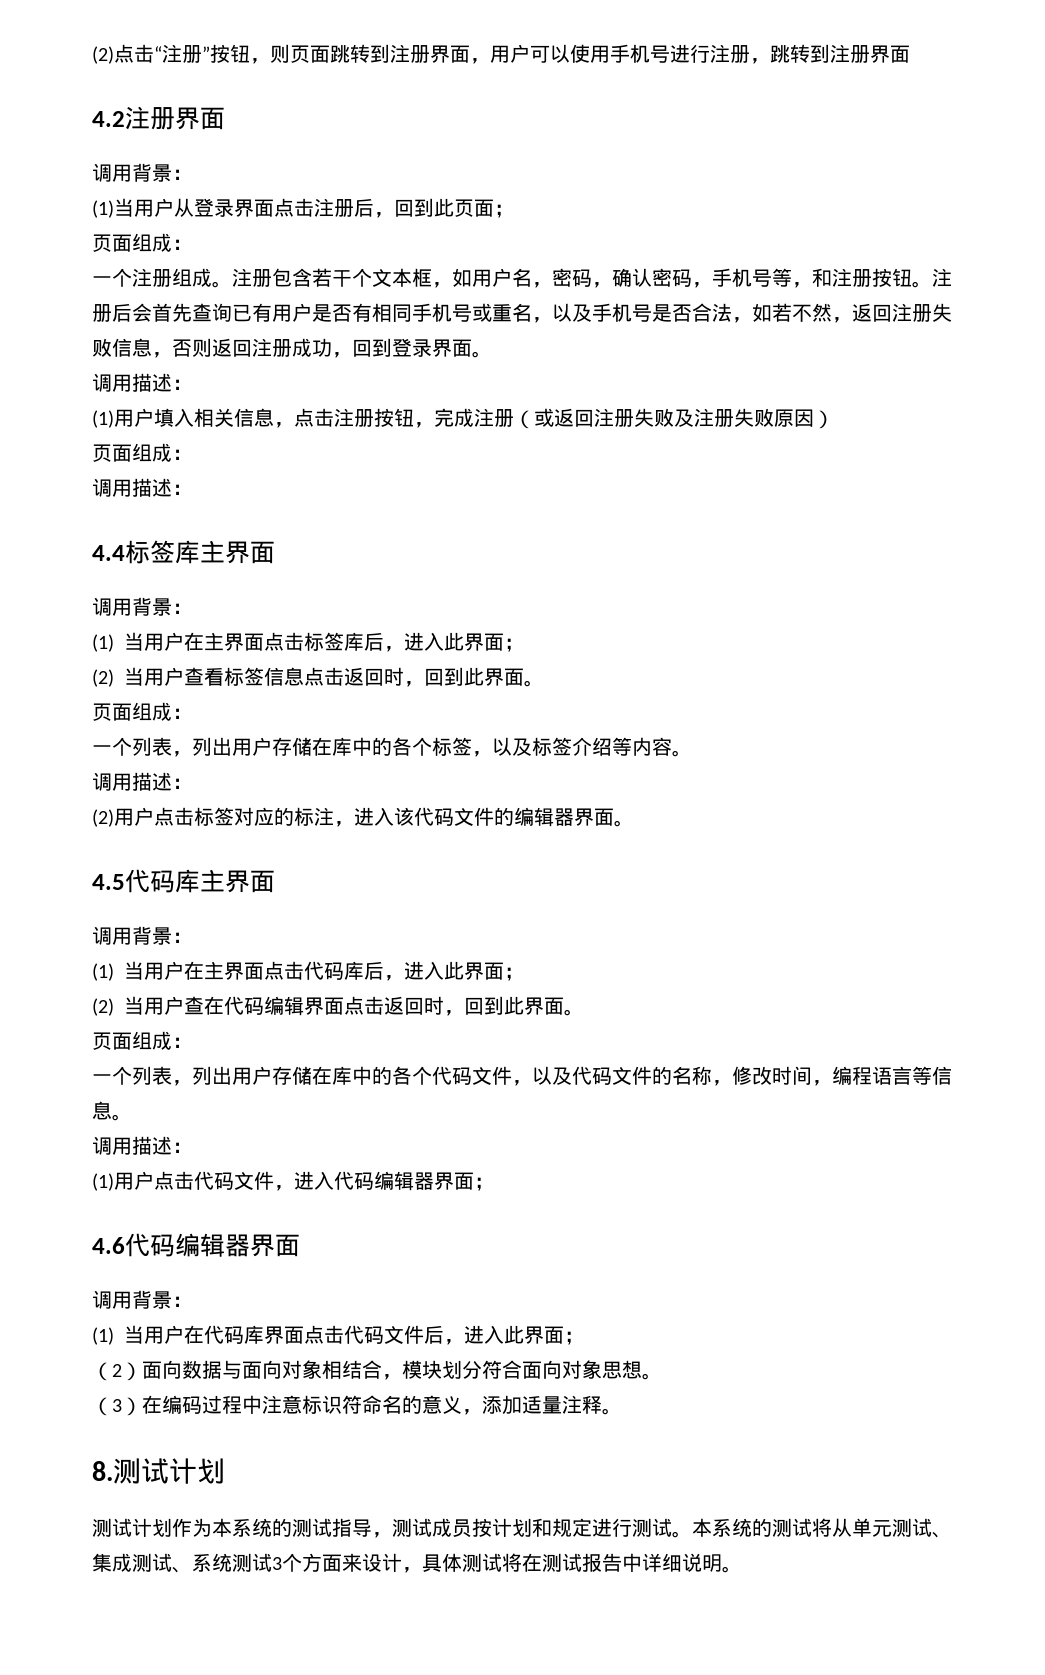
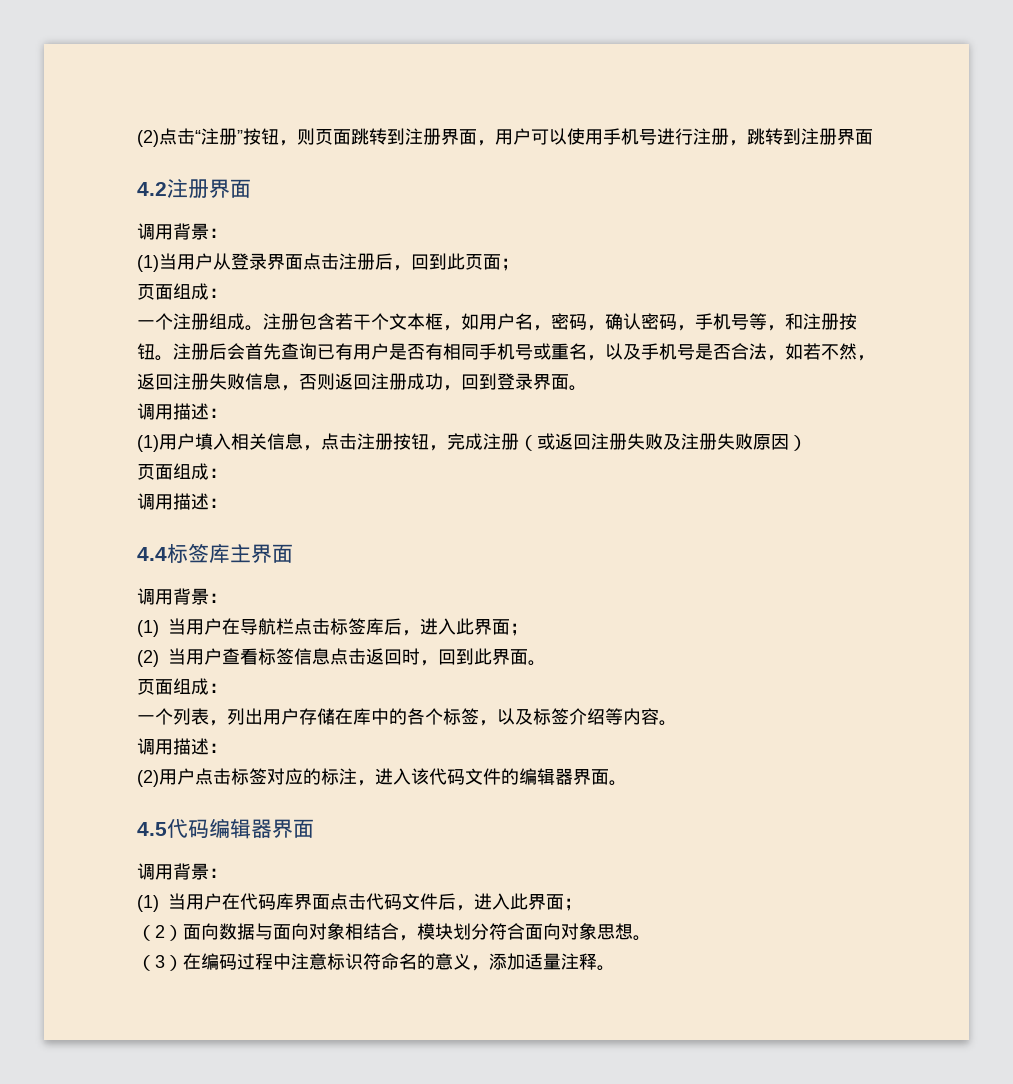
- (1)当用户在主界面点击标签库后，进入此界面；
+ (1)当用户在导航栏点击标签库后，进入此界面；
- 4.5代码库主界面
- 调用背景：
- (1)当用户在主界面点击代码库后，进入此界面；
- (2)当用户查在代码编辑界面点击返回时，回到此界面。
- 页面组成：
- 一个列表，列出用户存储在库中的各个代码文件，以及代码文件的名称，修改时间，编程语言等信息。
- 调用描述：
- (1)用户点击代码文件，进入代码编辑器界面；
- 4.6代码编辑器界面
+ 4.5代码编辑器界面
- 8.测试计划
- 测试计划作为本系统的测试指导，测试成员按计划和规定进行测试。本系统的测试将从单元测试、集成测试、系统测试3个方面来设计，具体测试将在测试报告中详细说明。

